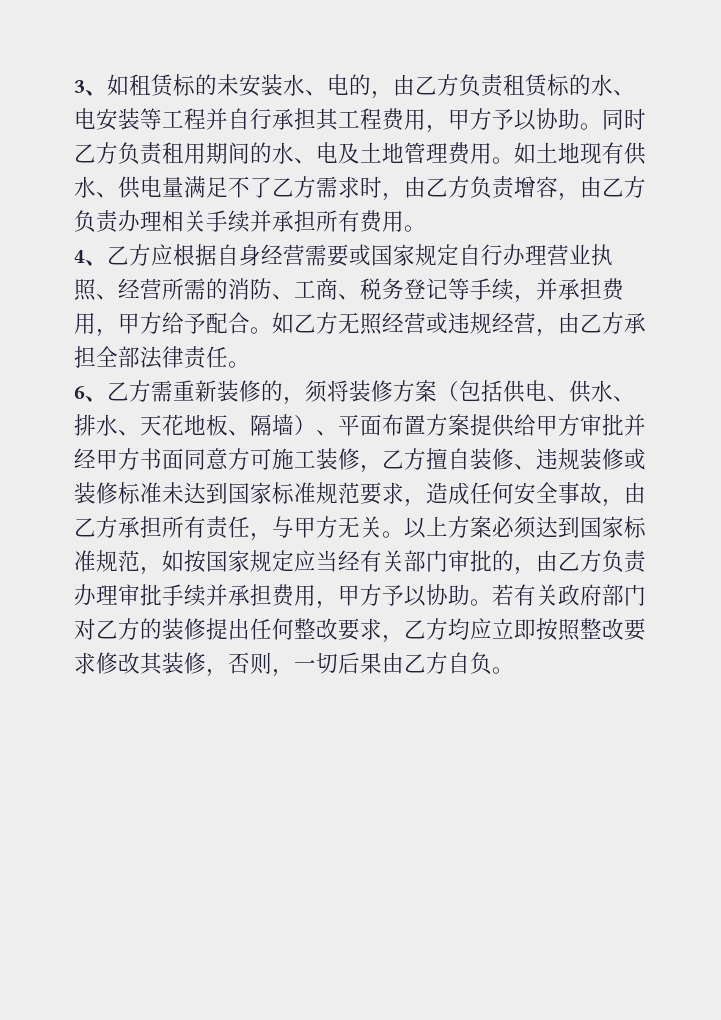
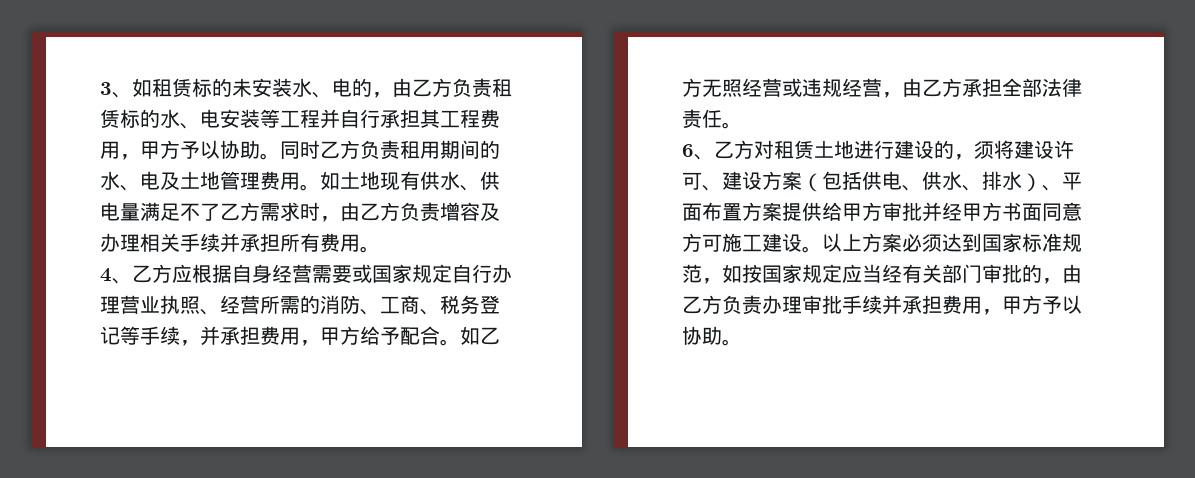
- 如土地现有供水、供电量满足不了乙方需求时，由乙方负责增容，由乙方负责办理相关手续并承担所有费用。
+ 如土地现有供水、供电量满足不了乙方需求时，由乙方负责增容及办理相关手续并承担所有费用。
- 6、乙方需重新装修的，须将装修方案（包括供电、供水、排水、天花地板、隔墙）、平面布置方案提供给甲方审批并经甲方书面同意方可施工装修，乙方擅自装修、违规装修或装修标准未达到国家标准规范要求，造成任何安全事故，由乙方承担所有责任，与甲方无关。
+ 6、乙方对租赁土地进行建设的，须将建设许可、建设方案（包括供电、供水、排水）、平面布置方案提供给甲方审批并经甲方书面同意方可施工建设。
- 若有关政府部门对乙方的装修提出任何整改要求，乙方均应立即按照整改要求修改其装修，否则，一切后果由乙方自负。

